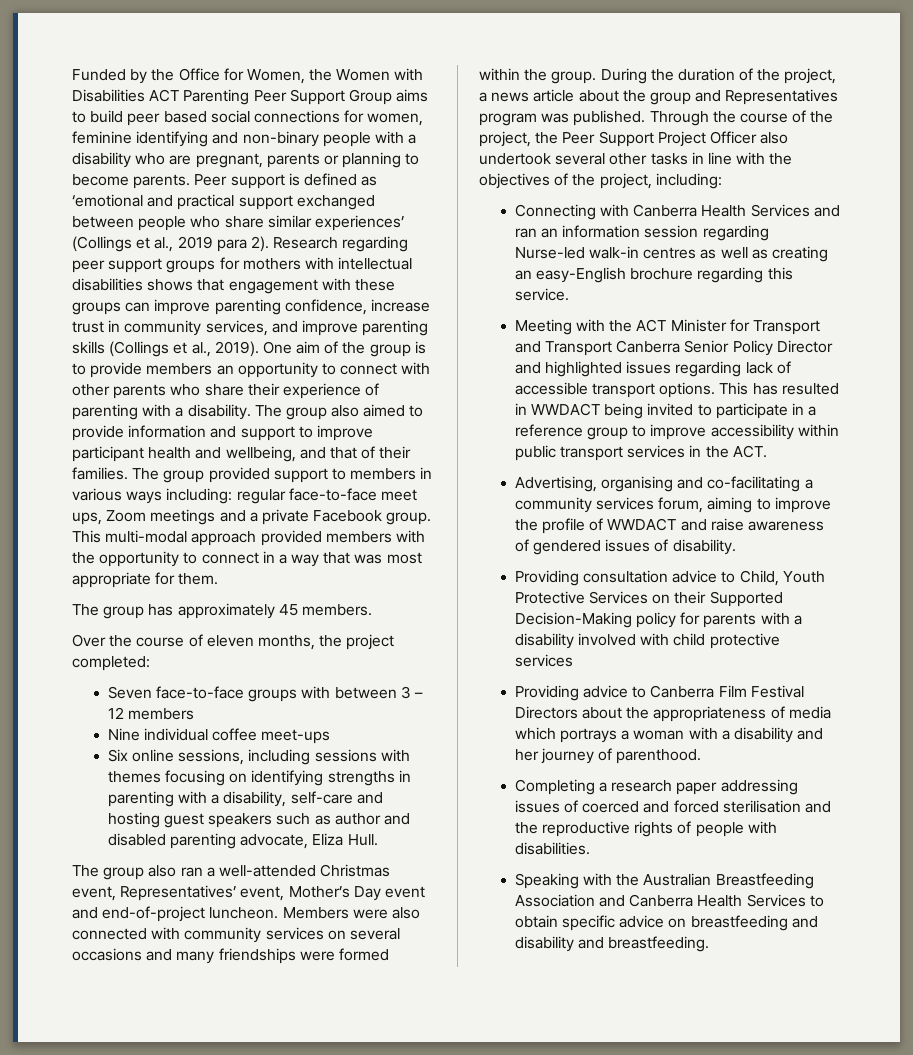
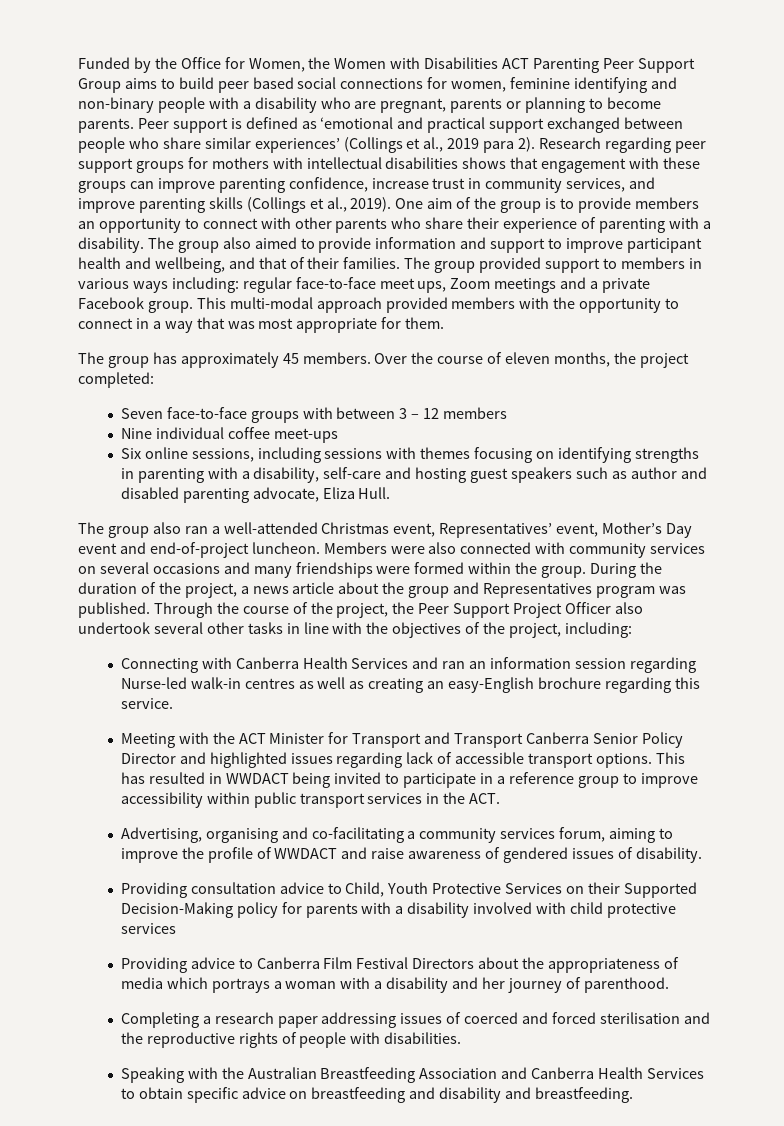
- The group has approximately 45 members.
- Over the course of eleven months, the project completed:
+ The group has approximately 45 members. Over the course of eleven months, the project completed:

